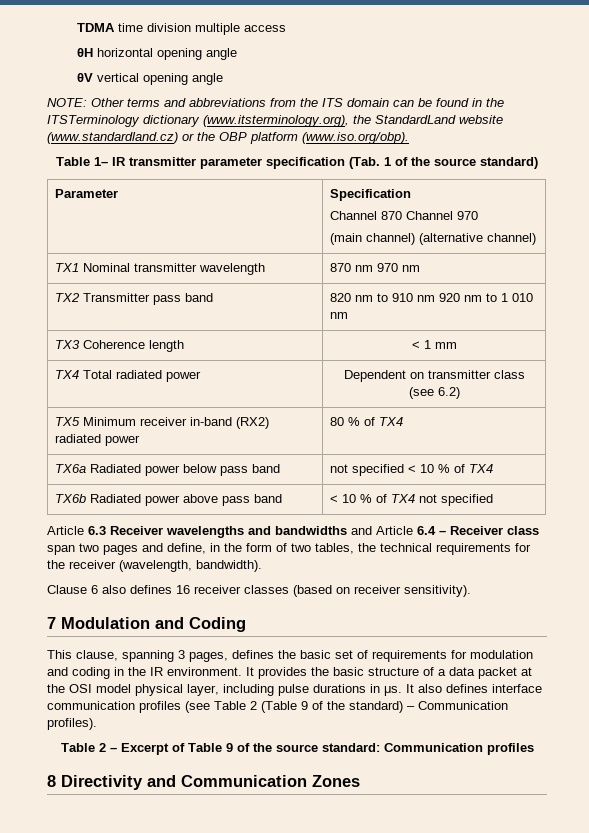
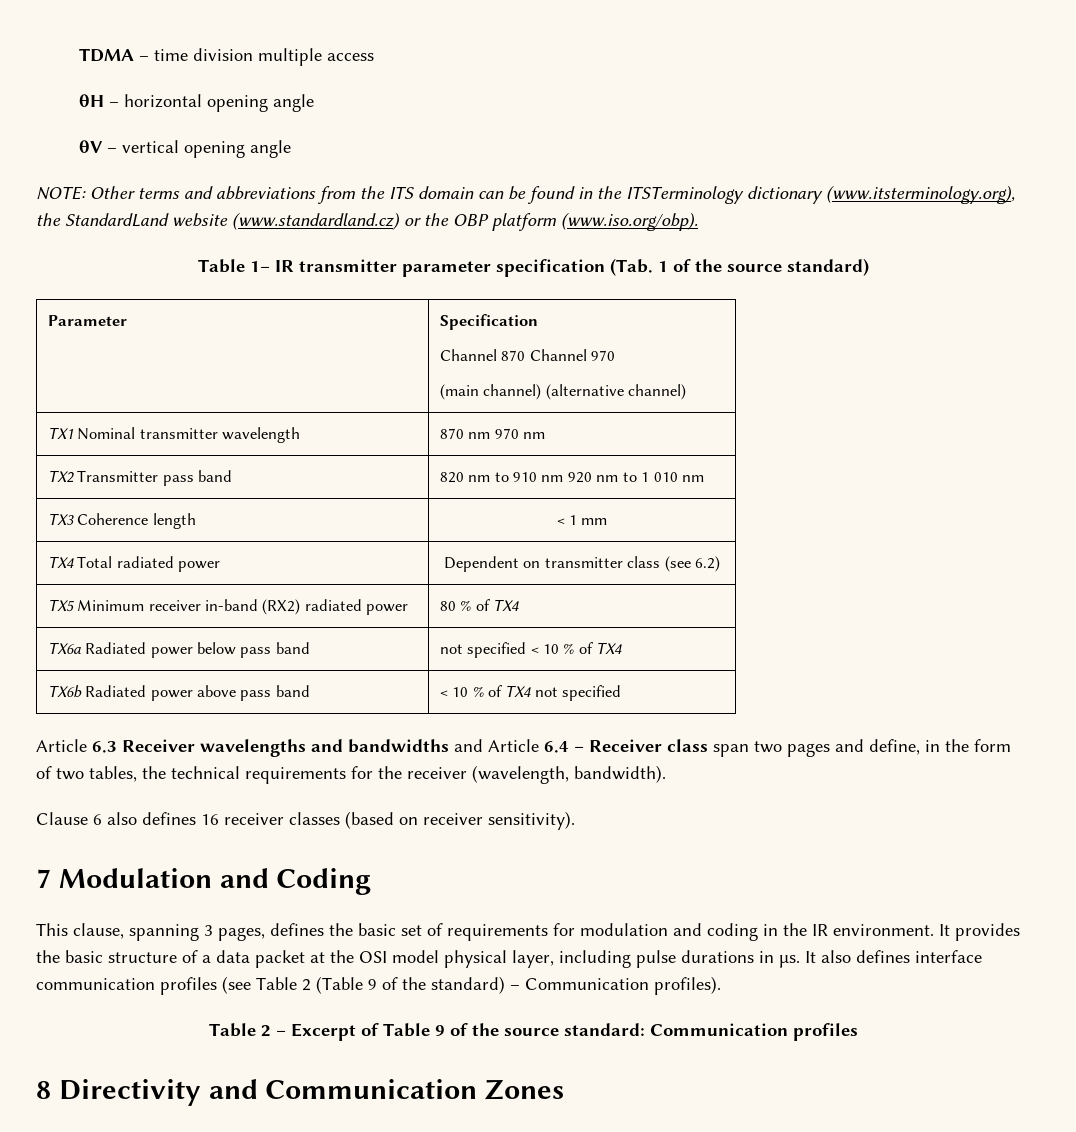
- TDMA time division multiple access
+ TDMA – time division multiple access
- θH horizontal opening angle
+ θH – horizontal opening angle
- θV vertical opening angle
+ θV – vertical opening angle

